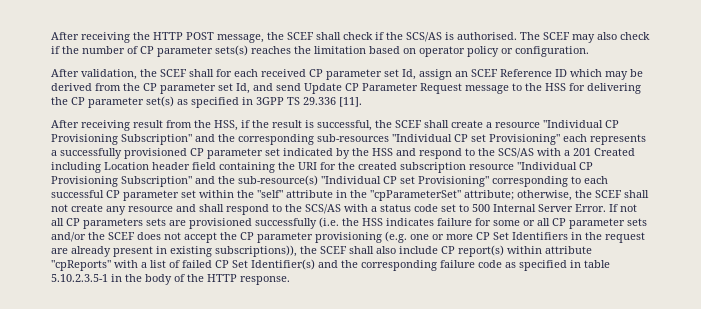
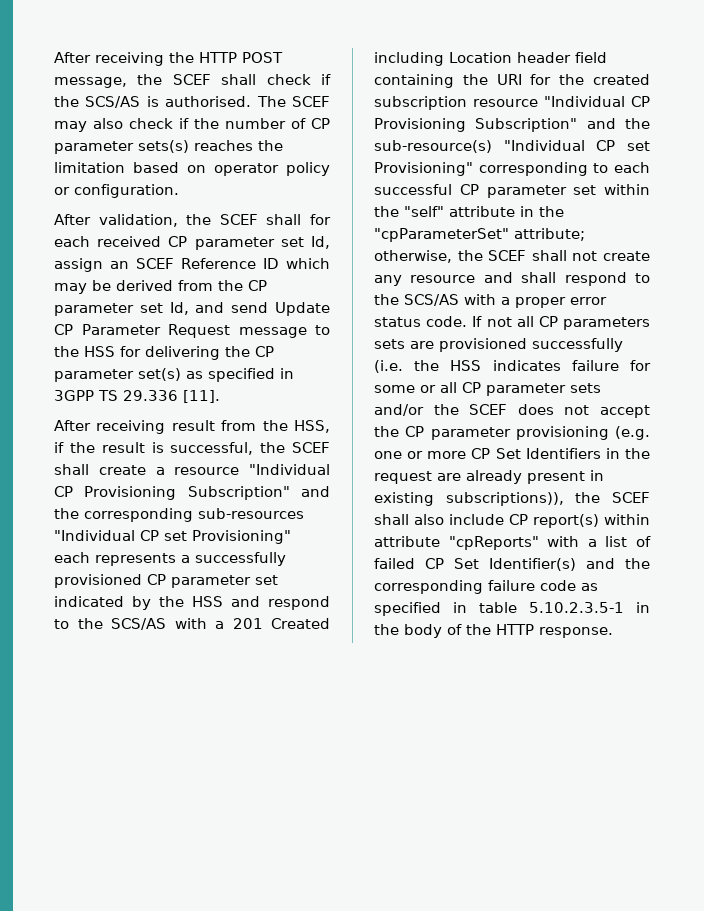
- otherwise, the SCEF shall not create any resource and shall respond to the SCS/AS with a status code set to 500 Internal Server Error.
+ otherwise, the SCEF shall not create any resource and shall respond to the SCS/AS with a proper error status code.

